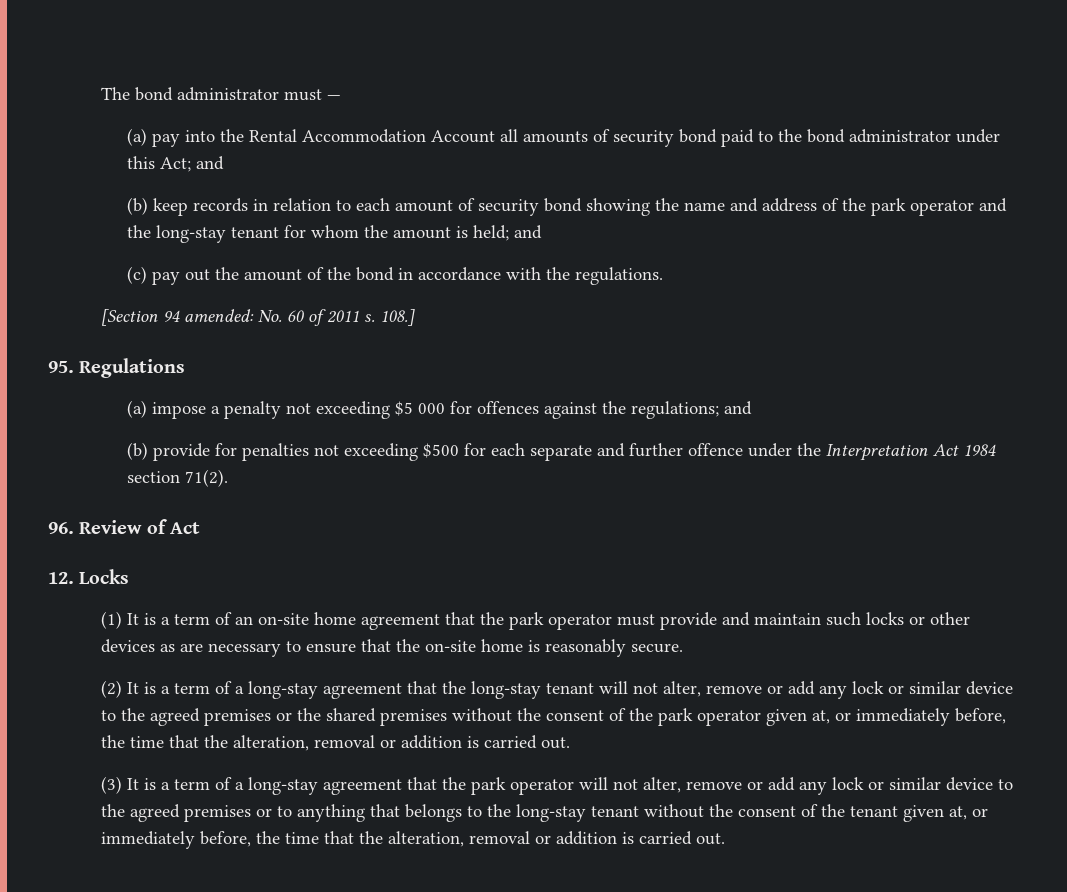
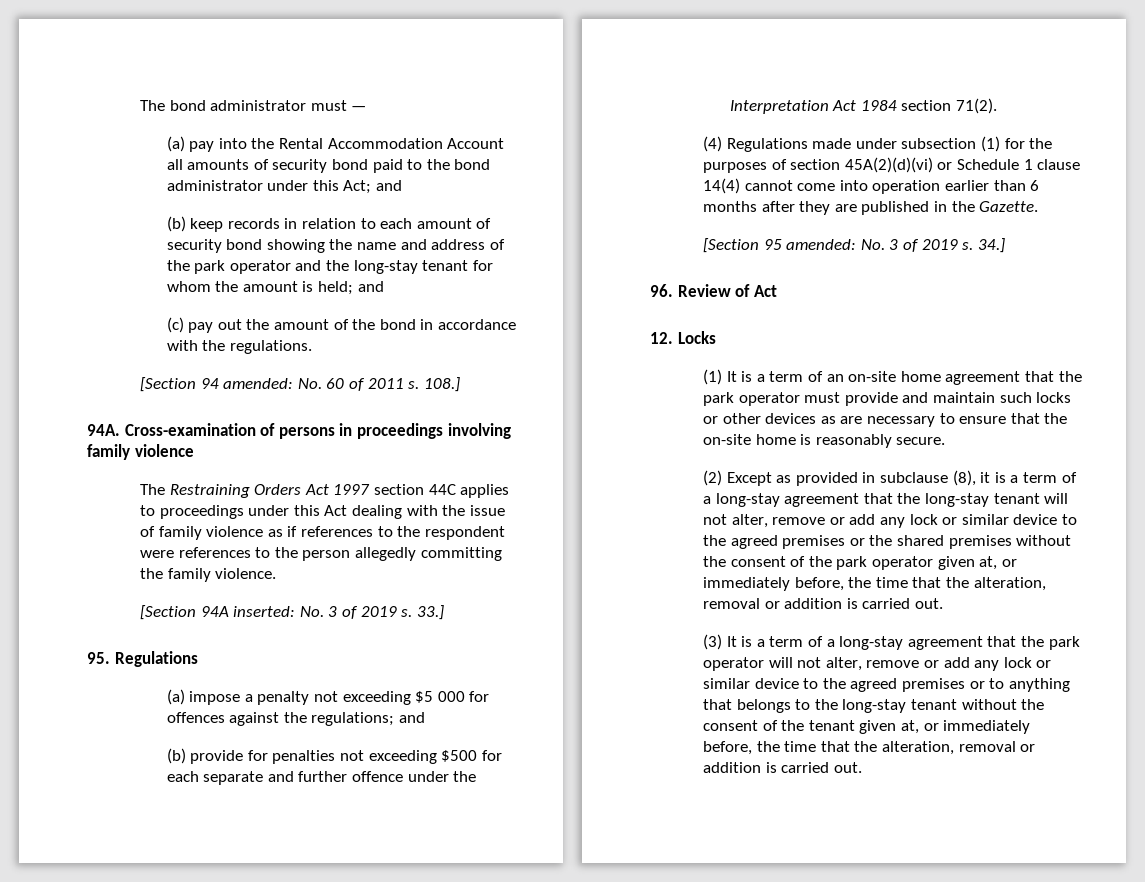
+ 94A. Cross-examination of persons in proceedings involving family violence
+ The Restraining Orders Act 1997 section 44C applies to proceedings under this Act dealing with the issue of family violence as if references to the respondent were references to the person allegedly committing the family violence.
+ [Section 94A inserted: No. 3 of 2019 s. 33.]
+ (4) Regulations made under subsection (1) for the purposes of section 45A(2)(d)(vi) or Schedule 1 clause 14(4) cannot come into operation earlier than 6 months after they are published in the Gazette.
+ [Section 95 amended: No. 3 of 2019 s. 34.]
- (2) It is a term of a long-stay agreement that the long-stay tenant will not alter, remove or add any lock or similar device to the agreed premises or the shared premises without the consent of the park operator given at, or immediately before, the time that the alteration, removal or addition is carried out.
+ (2) Except as provided in subclause (8), it is a term of a long-stay agreement that the long-stay tenant will not alter, remove or add any lock or similar device to the agreed premises or the shared premises without the consent of the park operator given at, or immediately before, the time that the alteration, removal or addition is carried out.

